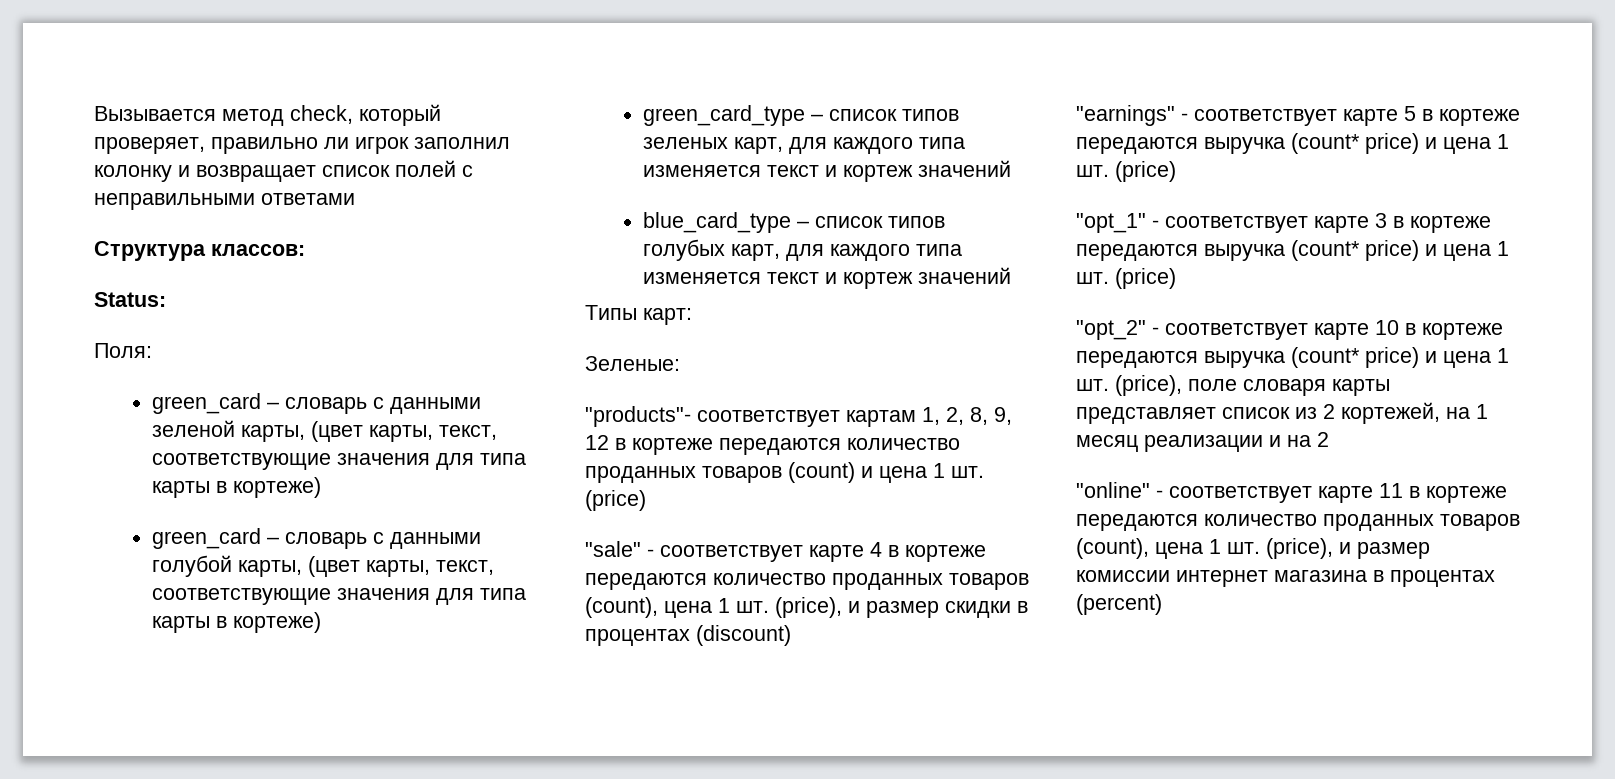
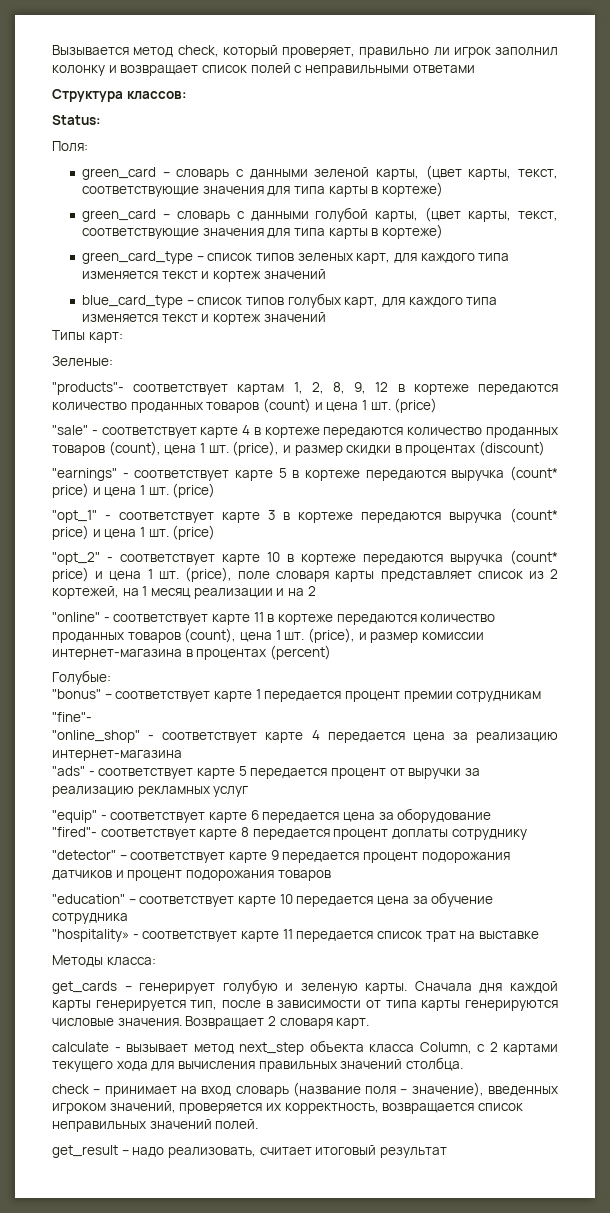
- (price), и размер комиссии интернет магазина в процентах (percent)
+ (price), и размер комиссии интернет-магазина в процентах (percent)
+ Голубые:
+ "bonus" – соответствует карте 1 передается процент премии сотрудникам
+ "fine"-
+ "online_shop" - соответствует карте 4 передается цена за реализацию интернет-магазина
+ "ads" - соответствует карте 5 передается процент от выручки за реализацию рекламных услуг
+ "equip" - соответствует карте 6 передается цена за оборудование
+ "fired"- соответствует карте 8 передается процент доплаты сотруднику
+ "detector" – соответствует карте 9 передается процент подорожания датчиков и процент подорожания товаров
+ "education" – соответствует карте 10 передается цена за обучение сотрудника
+ "hospitality» - соответствует карте 11 передается список трат на выставке
+ Методы класса:
+ get_cards – генерирует голубую и зеленую карты. Сначала дня каждой карты генерируется тип, после в зависимости от типа карты генерируются числовые значения. Возвращает 2 словаря карт.
+ calculate - вызывает метод next_step объекта класса Column, с 2 картами текущего хода для вычисления правильных значений столбца.
+ check – принимает на вход словарь (название поля – значение), введенных игроком значений, проверяется их корректность, возвращается список неправильных значений полей.
+ get_result – надо реализовать, считает итоговый результат

